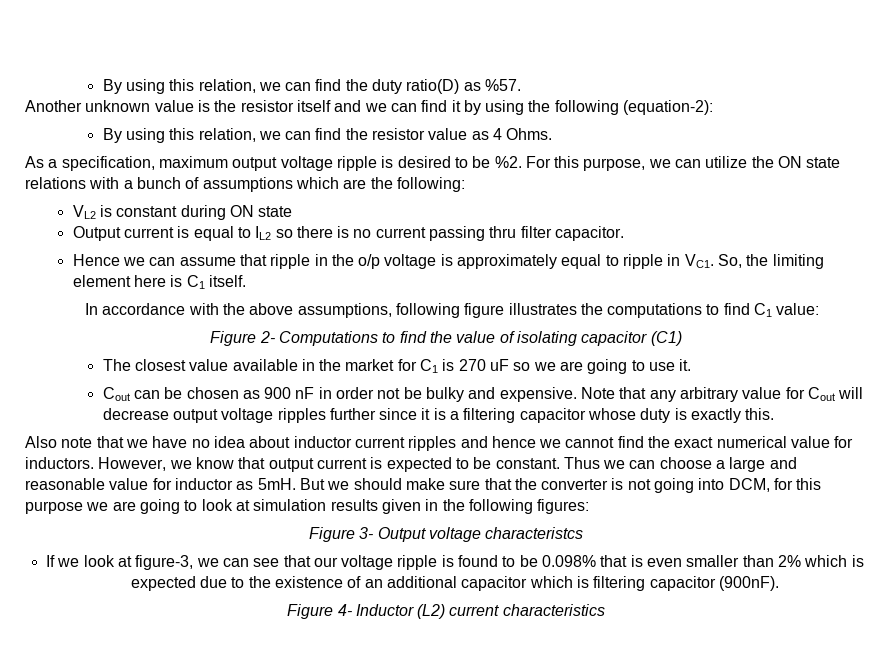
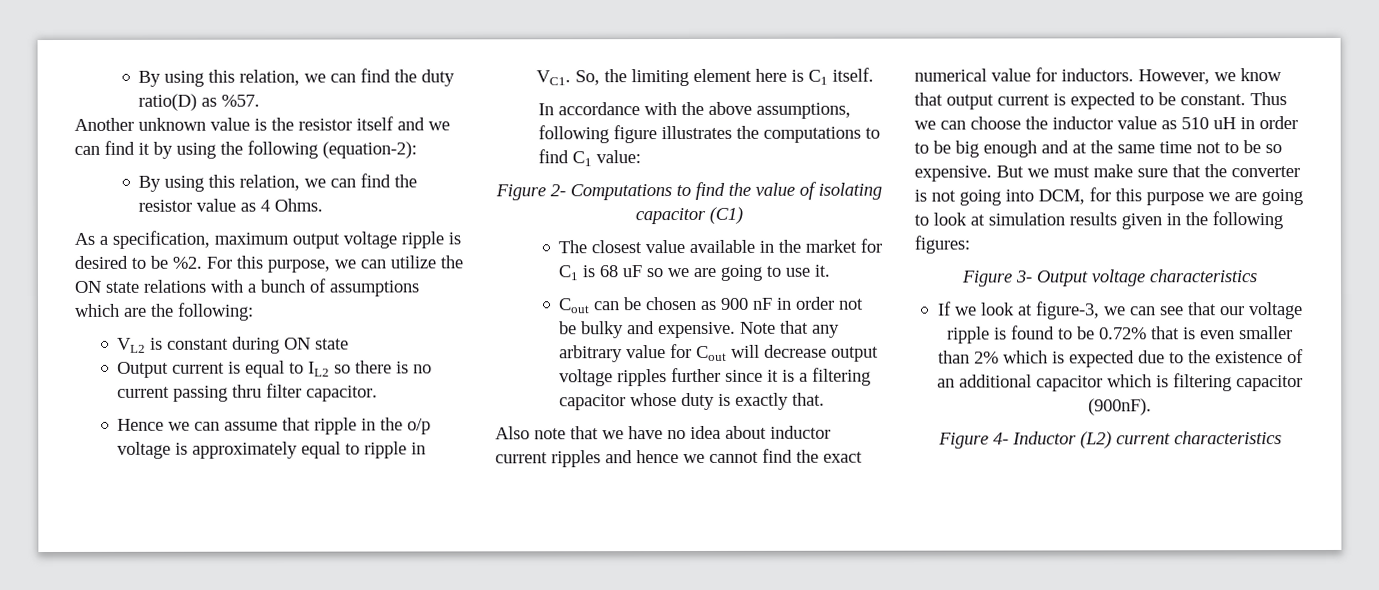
- The closest value available in the market for C1 is 270 uF so we are going to use it.
+ The closest value available in the market for C1 is 68 uF so we are going to use it.
- Note that any arbitrary value for Cout will decrease output voltage ripples further since it is a filtering capacitor whose duty is exactly this.
+ Note that any arbitrary value for Cout will decrease output voltage ripples further since it is a filtering capacitor whose duty is exactly that.
- Thus we can choose a large and reasonable value for inductor as 5mH.
+ Thus we can choose the inductor value as 510 uH in order to be big enough and at the same time not to be so expensive.
- But we should make sure that the converter is not going into DCM, for this purpose we are going to look at simulation results given in the following figures:
+ But we must make sure that the converter is not going into DCM, for this purpose we are going to look at simulation results given in the following figures:
- Figure 3- Output voltage characteristcs
+ Figure 3- Output voltage characteristics
- If we look at figure-3, we can see that our voltage ripple is found to be 0.098% that is even smaller than 2% which is expected due to the existence of an additional capacitor which is filtering capacitor (900nF).
+ If we look at figure-3, we can see that our voltage ripple is found to be 0.72% that is even smaller than 2% which is expected due to the existence of an additional capacitor which is filtering capacitor (900nF).

